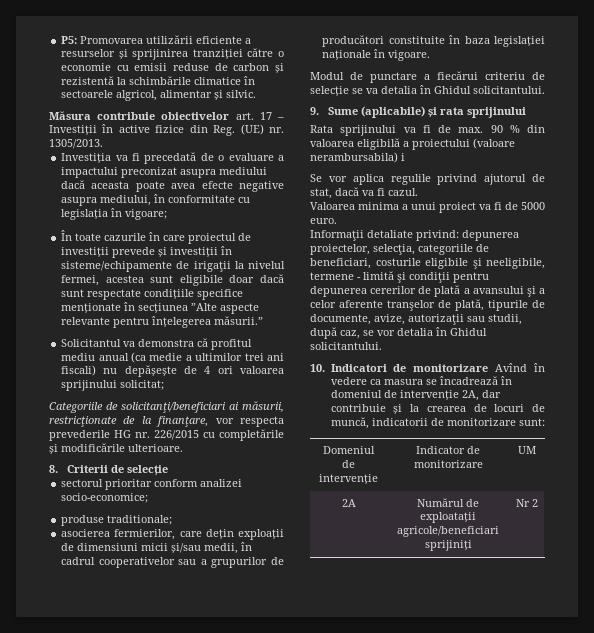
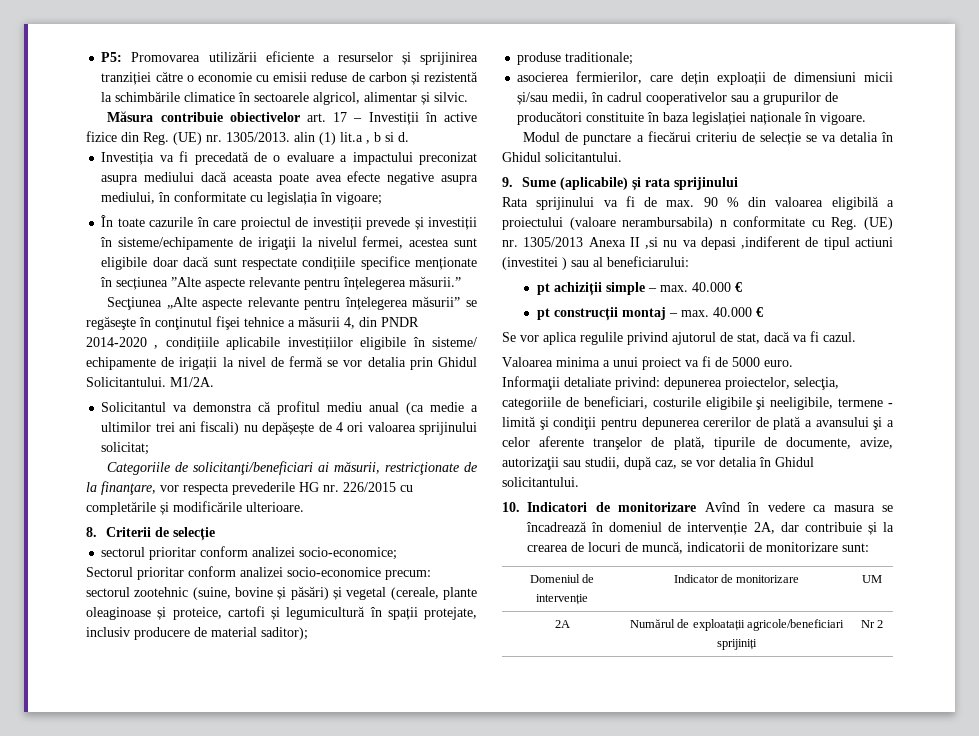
- Măsura contribuie obiectivelor art. 17 – Investiții în active fizice din Reg. (UE) nr. 1305/2013.
+ Măsura contribuie obiectivelor art. 17 – Investiții în active fizice din Reg. (UE) nr. 1305/2013. alin (1) lit.a , b si d.
+ Secţiunea „Alte aspecte relevante pentru înțelegerea măsurii” se regăseşte în conţinutul fişei tehnice a măsurii 4, din PNDR 2014-2020 , condițiile aplicabile investițiilor eligibile în sisteme/ echipamente de irigații la nivel de fermă se vor detalia prin Ghidul Solicitantului. M1/2A.
+ Sectorul prioritar conform analizei socio-economice precum: sectorul zootehnic (suine, bovine și păsări) și vegetal (cereale, plante oleaginoase și proteice, cartofi și legumicultură în spații protejate, inclusiv producere de material saditor);
- Rata sprijinului va fi de max. 90 % din valoarea eligibilă a proiectului (valoare nerambursabila) i
+ Rata sprijinului va fi de max. 90 % din valoarea eligibilă a proiectului (valoare nerambursabila) n conformitate cu Reg. (UE) nr. 1305/2013 Anexa II ,si nu va depasi ,indiferent de tipul actiuni (investitei ) sau al beneficiarului:
+ pt achiziții simple – max. 40.000 €
+ pt construcții montaj – max. 40.000 €

